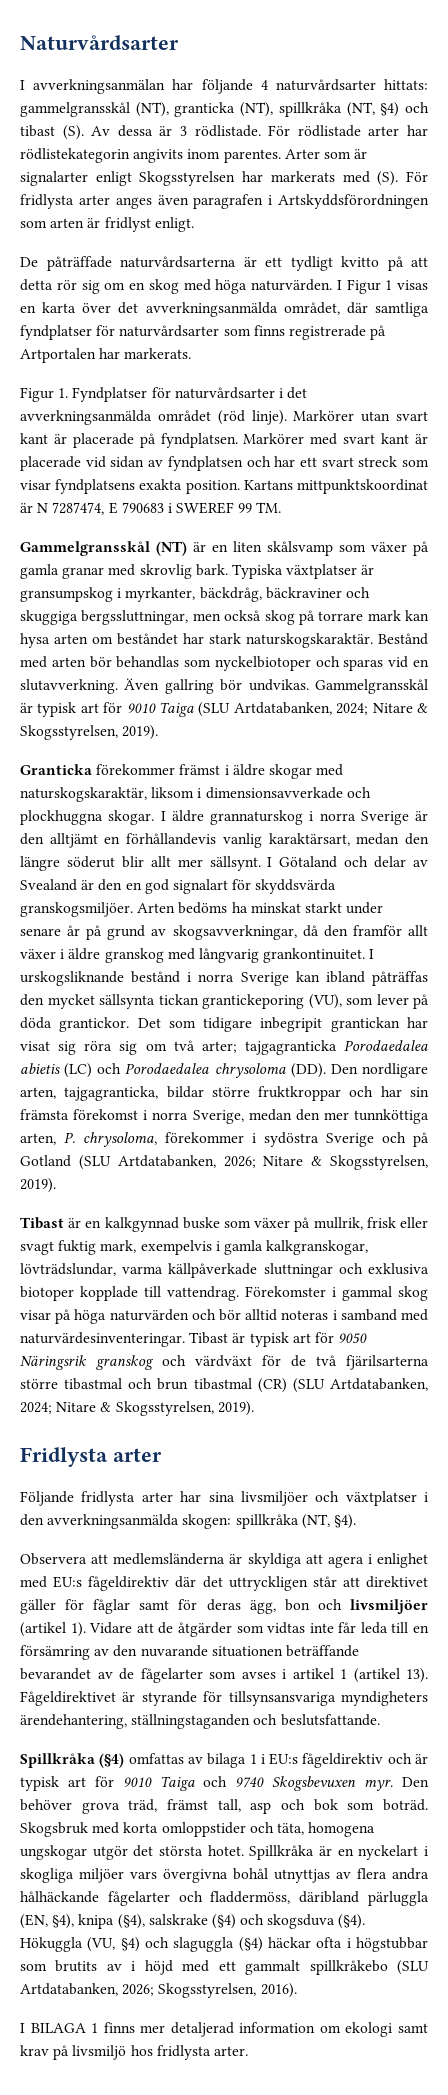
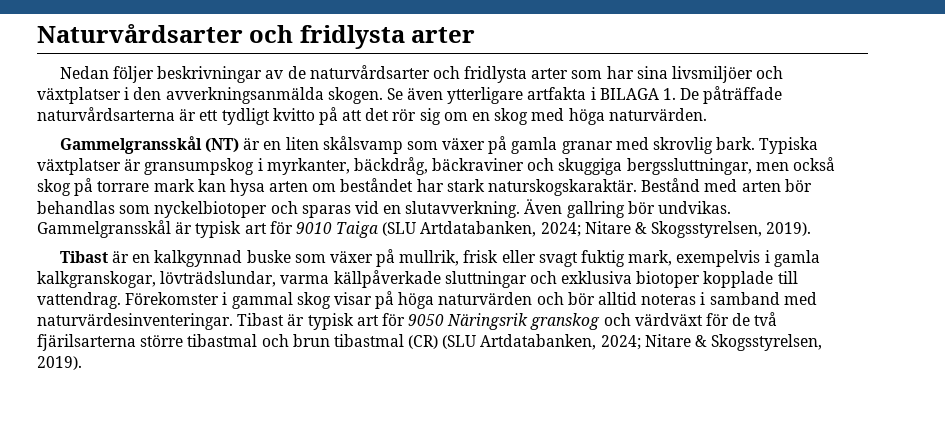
- Naturvårdsarter
- I avverkningsanmälan har följande 4 naturvårdsarter hittats: gammelgransskål (NT), granticka (NT), spillkråka (NT, §4) och tibast (S). Av dessa är 3 rödlistade. För rödlistade arter har rödlistekategorin angivits inom parentes. Arter som är signalarter enligt Skogsstyrelsen har markerats med (S). För fridlysta arter anges även paragrafen i Artskyddsförordningen som arten är fridlyst enligt.
- De påträffade naturvårdsarterna är ett tydligt kvitto på att detta rör sig om en skog med höga naturvärden. I Figur 1 visas en karta över det avverkningsanmälda området, där samtliga fyndplatser för naturvårdsarter som finns registrerade på Artportalen har markerats.
- Figur 1. Fyndplatser för naturvårdsarter i det avverkningsanmälda området (röd linje). Markörer utan svart kant är placerade på fyndplatsen. Markörer med svart kant är placerade vid sidan av fyndplatsen och har ett svart streck som visar fyndplatsens exakta position. Kartans mittpunktskoordinat är N 7287474, E 790683 i SWEREF 99 TM.
+ Naturvårdsarter och fridlysta arter
+ Nedan följer beskrivningar av de naturvårdsarter och fridlysta arter som har sina livsmiljöer och växtplatser i den avverkningsanmälda skogen. Se även ytterligare artfakta i BILAGA 1. De påträffade naturvårdsarterna är ett tydligt kvitto på att det rör sig om en skog med höga naturvärden.
- Granticka förekommer främst i äldre skogar med naturskogskaraktär, liksom i dimensionsavverkade och plockhuggna skogar. I äldre grannaturskog i norra Sverige är den alltjämt en förhållandevis vanlig karaktärsart, medan den längre söderut blir allt mer sällsynt. I Götaland och delar av Svealand är den en god signalart för skyddsvärda granskogsmiljöer. Arten bedöms ha minskat starkt under senare år på grund av skogsavverkningar, då den framför allt växer i äldre granskog med långvarig grankontinuitet. I urskogsliknande bestånd i norra Sverige kan ibland påträffas den mycket sällsynta tickan grantickeporing (VU), som lever på döda grantickor. Det som tidigare inbegripit grantickan har visat sig röra sig om två arter; tajgagranticka Porodaedalea abietis (LC) och Porodaedalea chrysoloma (DD). Den nordligare arten, tajgagranticka, bildar större fruktkroppar och har sin främsta förekomst i norra Sverige, medan den mer tunnköttiga arten, P. chrysoloma, förekommer i sydöstra Sverige och på Gotland (SLU Artdatabanken, 2026; Nitare & Skogsstyrelsen, 2019).
- Fridlysta arter
- Följande fridlysta arter har sina livsmiljöer och växtplatser i den avverkningsanmälda skogen: spillkråka (NT, §4).
- Observera att medlemsländerna är skyldiga att agera i enlighet med EU:s fågeldirektiv där det uttryckligen står att direktivet gäller för fåglar samt för deras ägg, bon och livsmiljöer (artikel 1). Vidare att de åtgärder som vidtas inte får leda till en försämring av den nuvarande situationen beträffande bevarandet av de fågelarter som avses i artikel 1 (artikel 13). Fågeldirektivet är styrande för tillsynsansvariga myndigheters ärendehantering, ställningstaganden och beslutsfattande.
- Spillkråka (§4) omfattas av bilaga 1 i EU:s fågeldirektiv och är typisk art för 9010 Taiga och 9740 Skogsbevuxen myr. Den behöver grova träd, främst tall, asp och bok som boträd. Skogsbruk med korta omloppstider och täta, homogena ungskogar utgör det största hotet. Spillkråka är en nyckelart i skogliga miljöer vars övergivna bohål utnyttjas av flera andra hålhäckande fågelarter och fladdermöss, däribland pärluggla (EN, §4), knipa (§4), salskrake (§4) och skogsduva (§4). Hökuggla (VU, §4) och slaguggla (§4) häckar ofta i högstubbar som brutits av i höjd med ett gammalt spillkråkebo (SLU Artdatabanken, 2026; Skogsstyrelsen, 2016).
- I BILAGA 1 finns mer detaljerad information om ekologi samt krav på livsmiljö hos fridlysta arter.

